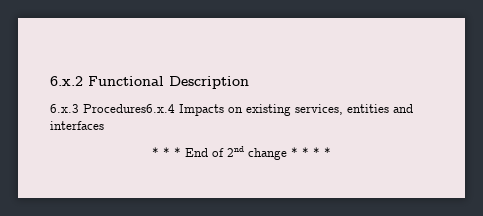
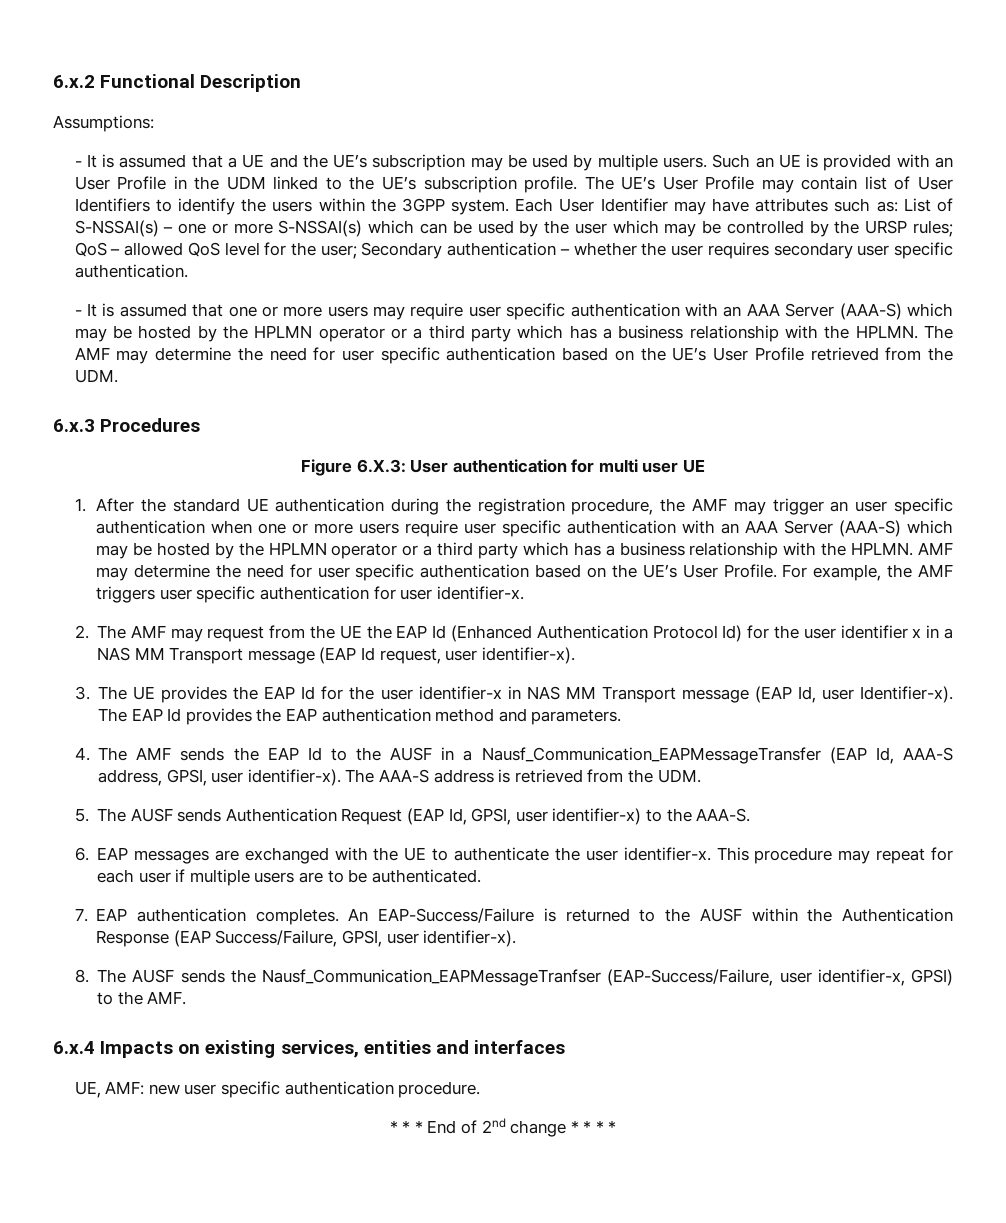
- 6.x.3 Procedures6.x.4 Impacts on existing services, entities and interfaces
+ Assumptions:
+ - It is assumed that a UE and the UE’s subscription may be used by multiple users. Such an UE is provided with an User Profile in the UDM linked to the UE’s subscription profile. The UE’s User Profile may contain list of User Identifiers to identify the users within the 3GPP system. Each User Identifier may have attributes such as: List of S-NSSAI(s) – one or more S-NSSAI(s) which can be used by the user which may be controlled by the URSP rules; QoS – allowed QoS level for the user; Secondary authentication – whether the user requires secondary user specific authentication.
+ - It is assumed that one or more users may require user specific authentication with an AAA Server (AAA-S) which may be hosted by the HPLMN operator or a third party which has a business relationship with the HPLMN. The AMF may determine the need for user specific authentication based on the UE’s User Profile retrieved from the UDM.
+ 6.x.3 Procedures
+ Figure 6.X.3: User authentication for multi user UE
+ 1. After the standard UE authentication during the registration procedure, the AMF may trigger an user specific authentication when one or more users require user specific authentication with an AAA Server (AAA-S) which may be hosted by the HPLMN operator or a third party which has a business relationship with the HPLMN. AMF may determine the need for user specific authentication based on the UE’s User Profile. For example, the AMF triggers user specific authentication for user identifier-x.
+ 2. The AMF may request from the UE the EAP Id (Enhanced Authentication Protocol Id) for the user identifier x in a NAS MM Transport message (EAP Id request, user identifier-x).
+ 3. The UE provides the EAP Id for the user identifier-x in NAS MM Transport message (EAP Id, user Identifier-x). The EAP Id provides the EAP authentication method and parameters.
+ 4. The AMF sends the EAP Id to the AUSF in a Nausf_Communication_EAPMessageTransfer (EAP Id, AAA-S address, GPSI, user identifier-x). The AAA-S address is retrieved from the UDM.
+ 5. The AUSF sends Authentication Request (EAP Id, GPSI, user identifier-x) to the AAA-S.
+ 6. EAP messages are exchanged with the UE to authenticate the user identifier-x. This procedure may repeat for each user if multiple users are to be authenticated.
+ 7. EAP authentication completes. An EAP-Success/Failure is returned to the AUSF within the Authentication Response (EAP Success/Failure, GPSI, user identifier-x).
+ 8. The AUSF sends the Nausf_Communication_EAPMessageTranfser (EAP-Success/Failure, user identifier-x, GPSI) to the AMF.
+ 6.x.4 Impacts on existing services, entities and interfaces
+ UE, AMF: new user specific authentication procedure.

